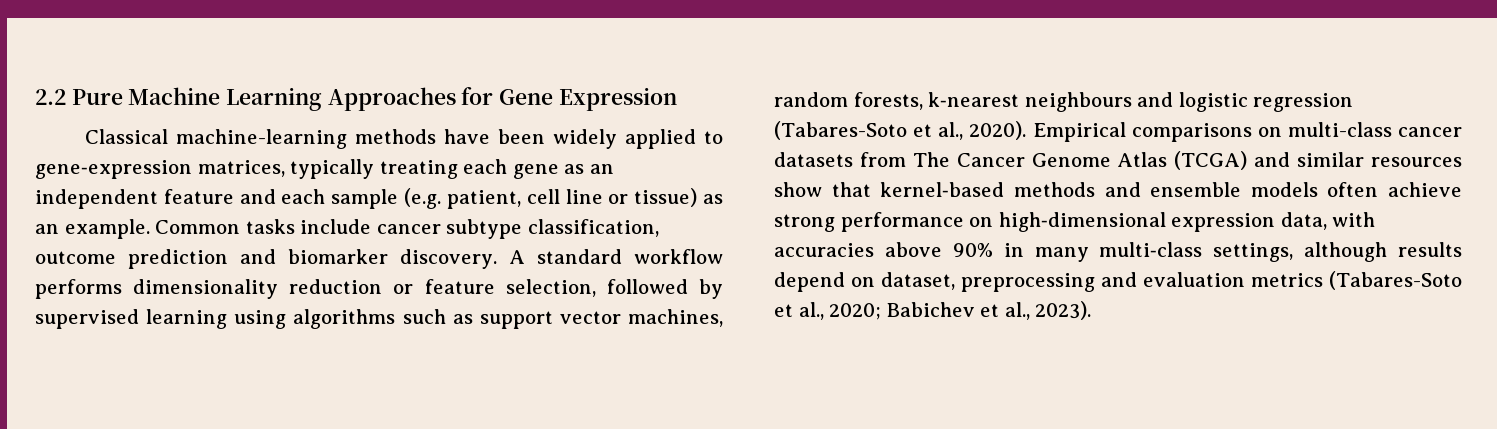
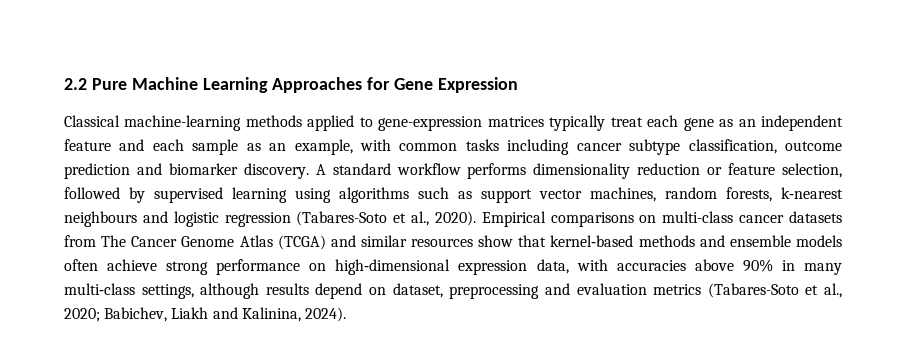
- Classical machine-learning methods have been widely applied to gene‑expression matrices, typically treating each gene as an independent feature and each sample (e.g. patient, cell line or tissue) as an example. Common tasks include cancer subtype classification, outcome prediction and biomarker discovery.
+ Classical machine-learning methods applied to gene-expression matrices typically treat each gene as an independent feature and each sample as an example, with common tasks including cancer subtype classification, outcome prediction and biomarker discovery.
- Empirical comparisons on multi-class cancer datasets from The Cancer Genome Atlas (TCGA) and similar resources show that kernel‑based methods and ensemble models often achieve strong performance on high‑dimensional expression data, with accuracies above 90% in many multi‑class settings, although results depend on dataset, preprocessing and evaluation metrics (Tabares-Soto et al., 2020; Babichev et al., 2023).
+ Empirical comparisons on multi-class cancer datasets from The Cancer Genome Atlas (TCGA) and similar resources show that kernel‑based methods and ensemble models often achieve strong performance on high‑dimensional expression data, with accuracies above 90% in many multi‑class settings, although results depend on dataset, preprocessing and evaluation metrics (Tabares-Soto et al., 2020; Babichev, Liakh and Kalinina, 2024).

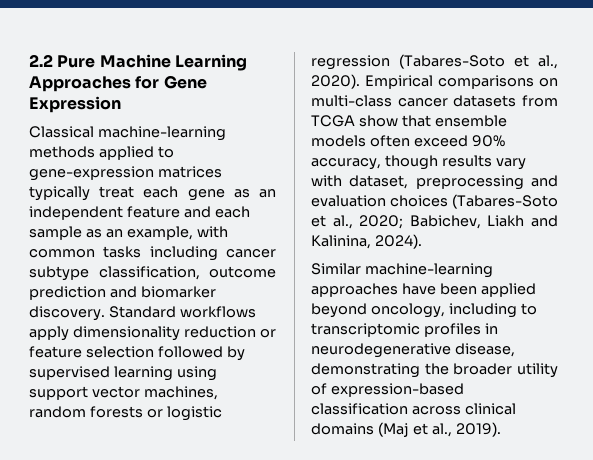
- A standard workflow performs dimensionality reduction or feature selection, followed by supervised learning using algorithms such as support vector machines, random forests, k‑nearest neighbours and logistic regression (Tabares-Soto et al., 2020).
+ Standard workflows apply dimensionality reduction or feature selection followed by supervised learning using support vector machines, random forests or logistic regression (Tabares-Soto et al., 2020).
- Empirical comparisons on multi-class cancer datasets from The Cancer Genome Atlas (TCGA) and similar resources show that kernel‑based methods and ensemble models often achieve strong performance on high‑dimensional expression data, with accuracies above 90% in many multi‑class settings, although results depend on dataset, preprocessing and evaluation metrics (Tabares-Soto et al., 2020; Babichev, Liakh and Kalinina, 2024).
+ Empirical comparisons on multi-class cancer datasets from TCGA show that ensemble models often exceed 90% accuracy, though results vary with dataset, preprocessing and evaluation choices (Tabares-Soto et al., 2020; Babichev, Liakh and Kalinina, 2024).
+ Similar machine-learning approaches have been applied beyond oncology, including to transcriptomic profiles in neurodegenerative disease, demonstrating the broader utility of expression-based classification across clinical domains (Maj et al., 2019).

